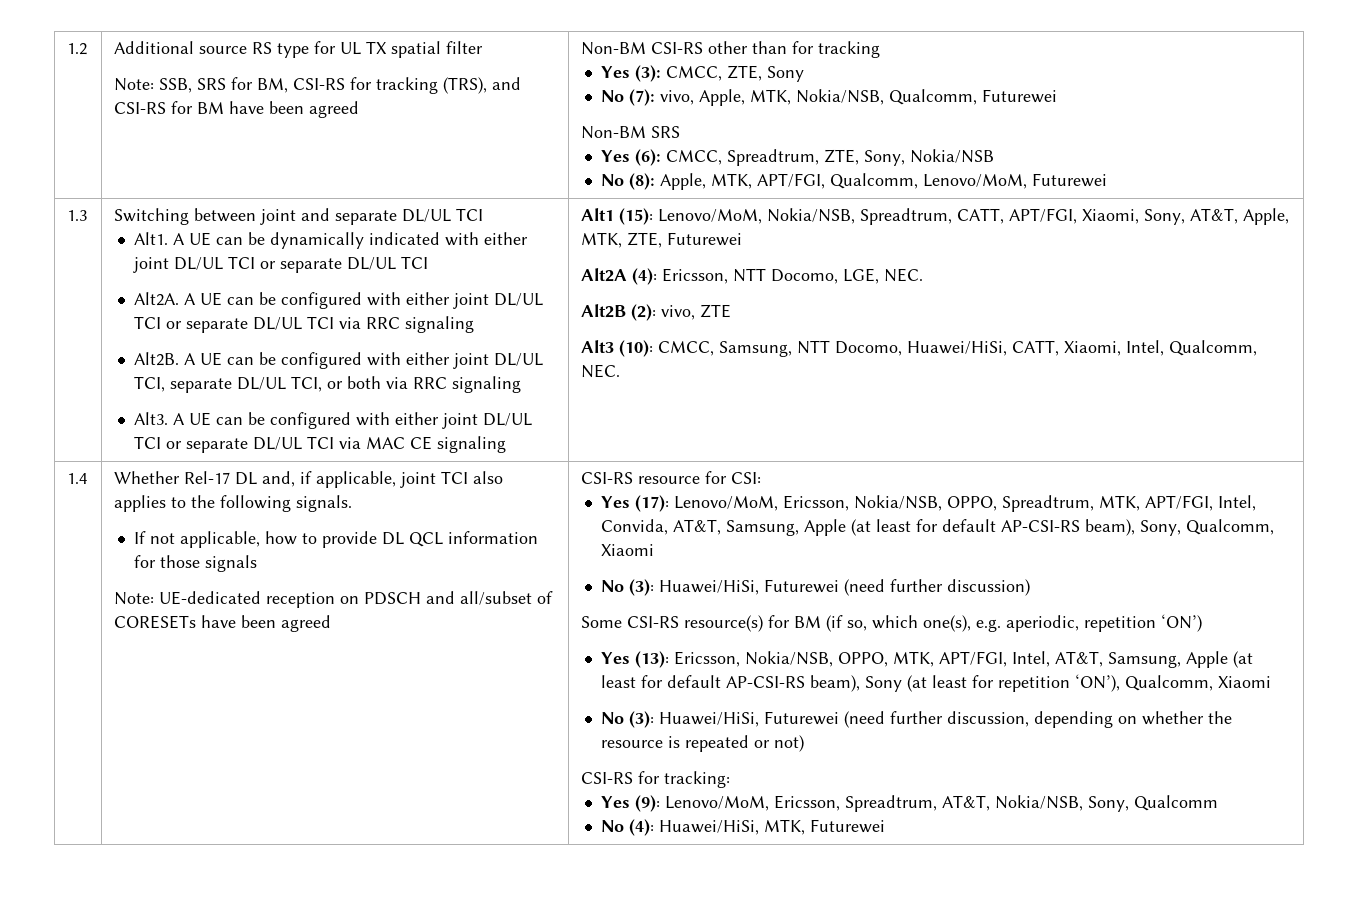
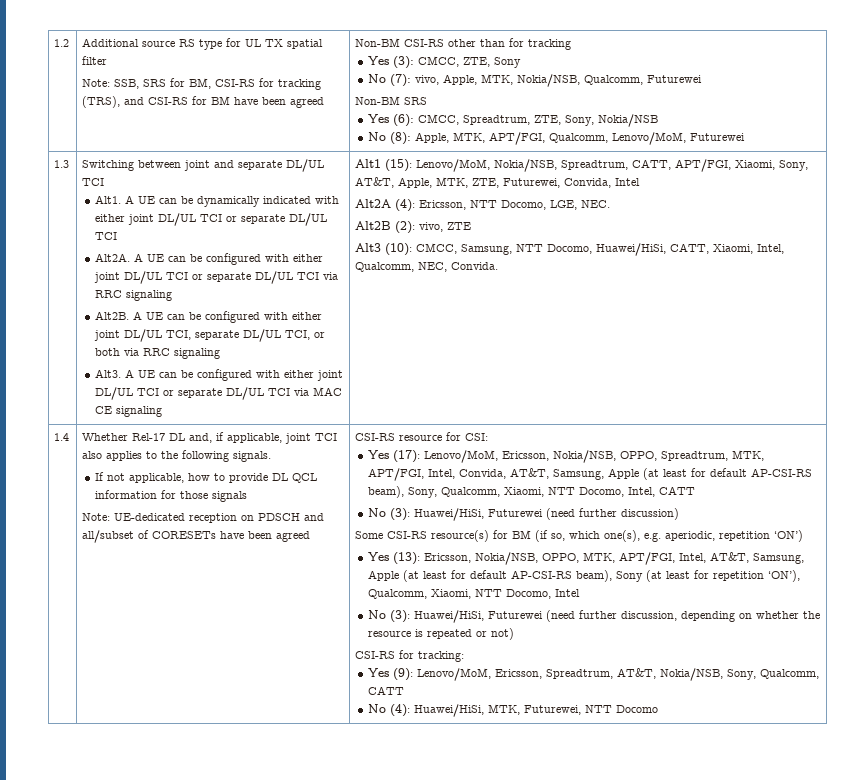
- Alt1 (15): Lenovo/MoM, Nokia/NSB, Spreadtrum, CATT, APT/FGI, Xiaomi, Sony, AT&T, Apple, MTK, ZTE, Futurewei
+ Alt1 (15): Lenovo/MoM, Nokia/NSB, Spreadtrum, CATT, APT/FGI, Xiaomi, Sony, AT&T, Apple, MTK, ZTE, Futurewei, Convida, Intel
- Alt3 (10): CMCC, Samsung, NTT Docomo, Huawei/HiSi, CATT, Xiaomi, Intel, Qualcomm, NEC.
+ Alt3 (10): CMCC, Samsung, NTT Docomo, Huawei/HiSi, CATT, Xiaomi, Intel, Qualcomm, NEC, Convida.
- Yes (17): Lenovo/MoM, Ericsson, Nokia/NSB, OPPO, Spreadtrum, MTK, APT/FGI, Intel, Convida, AT&T, Samsung, Apple (at least for default AP-CSI-RS beam), Sony, Qualcomm, Xiaomi
+ Yes (17): Lenovo/MoM, Ericsson, Nokia/NSB, OPPO, Spreadtrum, MTK, APT/FGI, Intel, Convida, AT&T, Samsung, Apple (at least for default AP-CSI-RS beam), Sony, Qualcomm, Xiaomi, NTT Docomo, Intel, CATT
- Yes (13): Ericsson, Nokia/NSB, OPPO, MTK, APT/FGI, Intel, AT&T, Samsung, Apple (at least for default AP-CSI-RS beam), Sony (at least for repetition ‘ON’), Qualcomm, Xiaomi
+ Yes (13): Ericsson, Nokia/NSB, OPPO, MTK, APT/FGI, Intel, AT&T, Samsung, Apple (at least for default AP-CSI-RS beam), Sony (at least for repetition ‘ON’), Qualcomm, Xiaomi, NTT Docomo, Intel
- Yes (9): Lenovo/MoM, Ericsson, Spreadtrum, AT&T, Nokia/NSB, Sony, Qualcomm
+ Yes (9): Lenovo/MoM, Ericsson, Spreadtrum, AT&T, Nokia/NSB, Sony, Qualcomm, CATT
- No (4): Huawei/HiSi, MTK, Futurewei
+ No (4): Huawei/HiSi, MTK, Futurewei, NTT Docomo

